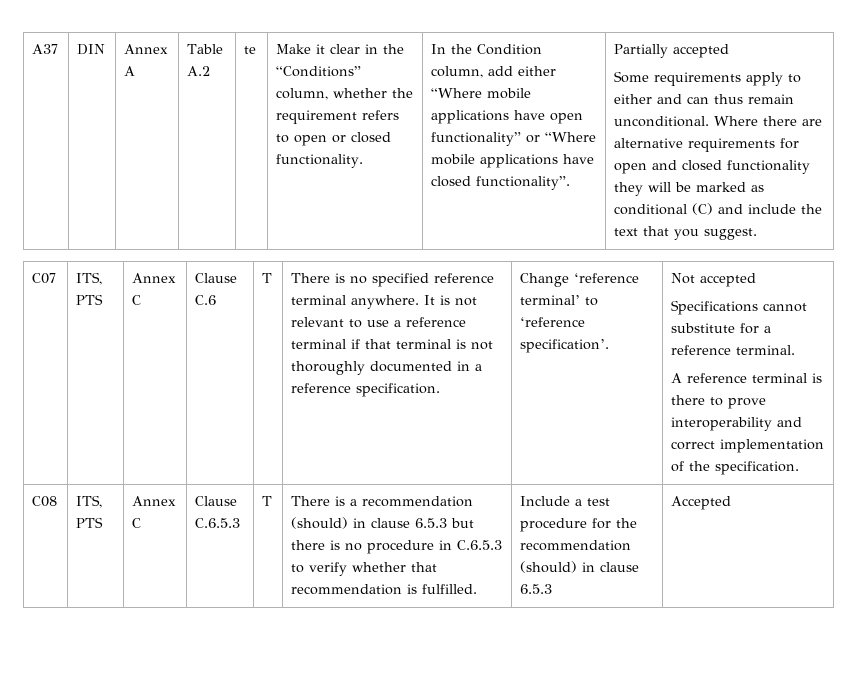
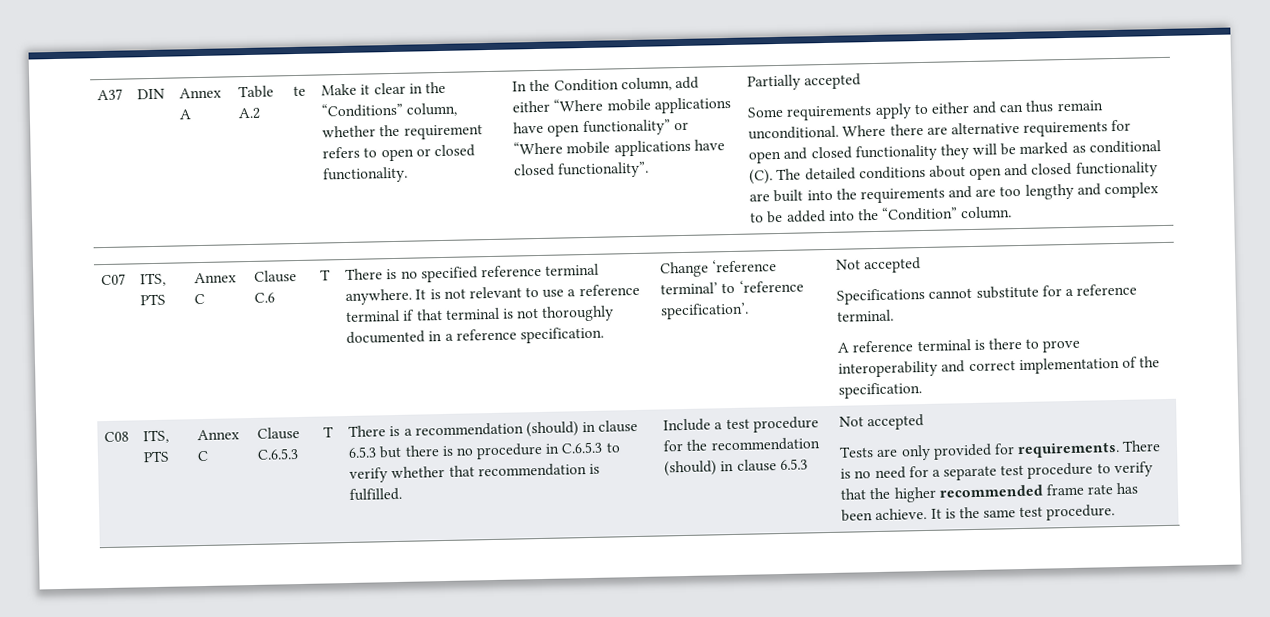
- Where there are alternative requirements for open and closed functionality they will be marked as conditional (C) and include the text that you suggest.
+ Where there are alternative requirements for open and closed functionality they will be marked as conditional (C). The detailed conditions about open and closed functionality are built into the requirements and are too lengthy and complex to be added into the “Condition” column.
- Include a test procedure for the recommendation (should) in clause 6.5.3 | Accepted
+ Include a test procedure for the recommendation (should) in clause 6.5.3 | Not accepted
+ Tests are only provided for requirements. There is no need for a separate test procedure to verify that the higher recommended frame rate has been achieve. It is the same test procedure.

